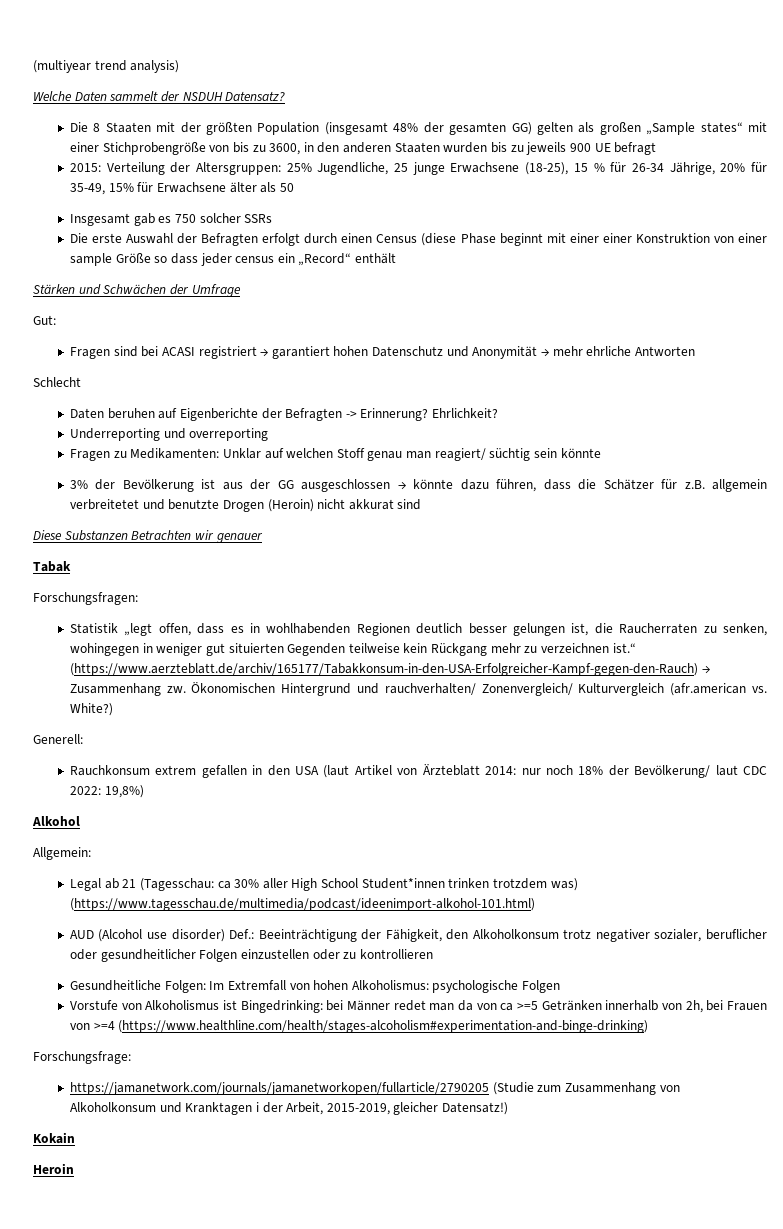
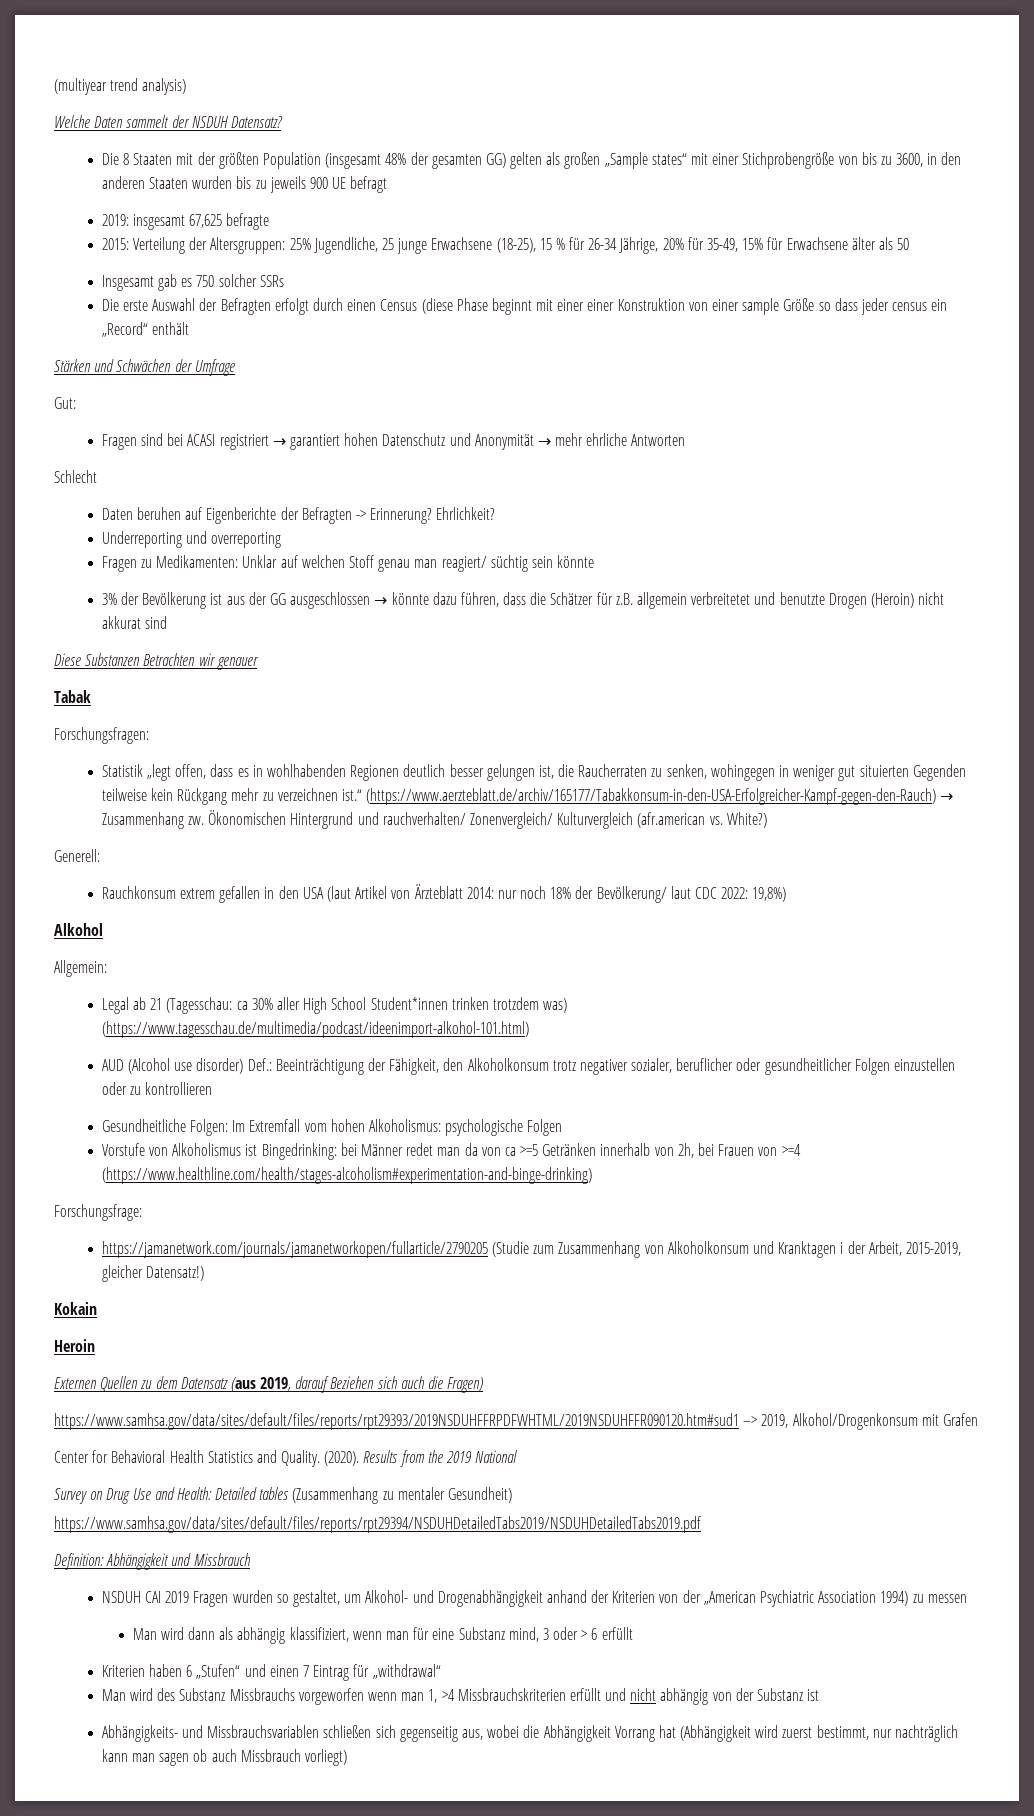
+ 2019: insgesamt 67,625 befragte
- Gesundheitliche Folgen: Im Extremfall von hohen Alkoholismus: psychologische Folgen
+ Gesundheitliche Folgen: Im Extremfall vom hohen Alkoholismus: psychologische Folgen
+ Externen Quellen zu dem Datensatz (aus 2019, darauf Beziehen sich auch die Fragen)
+ https://www.samhsa.gov/data/sites/default/files/reports/rpt29393/2019NSDUHFFRPDFWHTML/2019NSDUHFFR090120.htm#sud1 –> 2019, Alkohol/Drogenkonsum mit Grafen
+ Center for Behavioral Health Statistics and Quality. (2020). Results from the 2019 National
+ Survey on Drug Use and Health: Detailed tables (Zusammenhang zu mentaler Gesundheit)
+ https://www.samhsa.gov/data/sites/default/files/reports/rpt29394/NSDUHDetailedTabs2019/NSDUHDetailedTabs2019.pdf
+ Definition: Abhängigkeit und Missbrauch
+ NSDUH CAI 2019 Fragen wurden so gestaltet, um Alkohol- und Drogenabhängigkeit anhand der Kriterien von der „American Psychiatric Association 1994) zu messen
+ Man wird dann als abhängig klassifiziert, wenn man für eine Substanz mind, 3 oder > 6 erfüllt
+ Kriterien haben 6 „Stufen“ und einen 7 Eintrag für „withdrawal“
+ Man wird des Substanz Missbrauchs vorgeworfen wenn man 1, >4 Missbrauchskriterien erfüllt und nicht abhängig von der Substanz ist
+ Abhängigkeits- und Missbrauchsvariablen schließen sich gegenseitig aus, wobei die Abhängigkeit Vorrang hat (Abhängigkeit wird zuerst bestimmt, nur nachträglich kann man sagen ob auch Missbrauch vorliegt)

